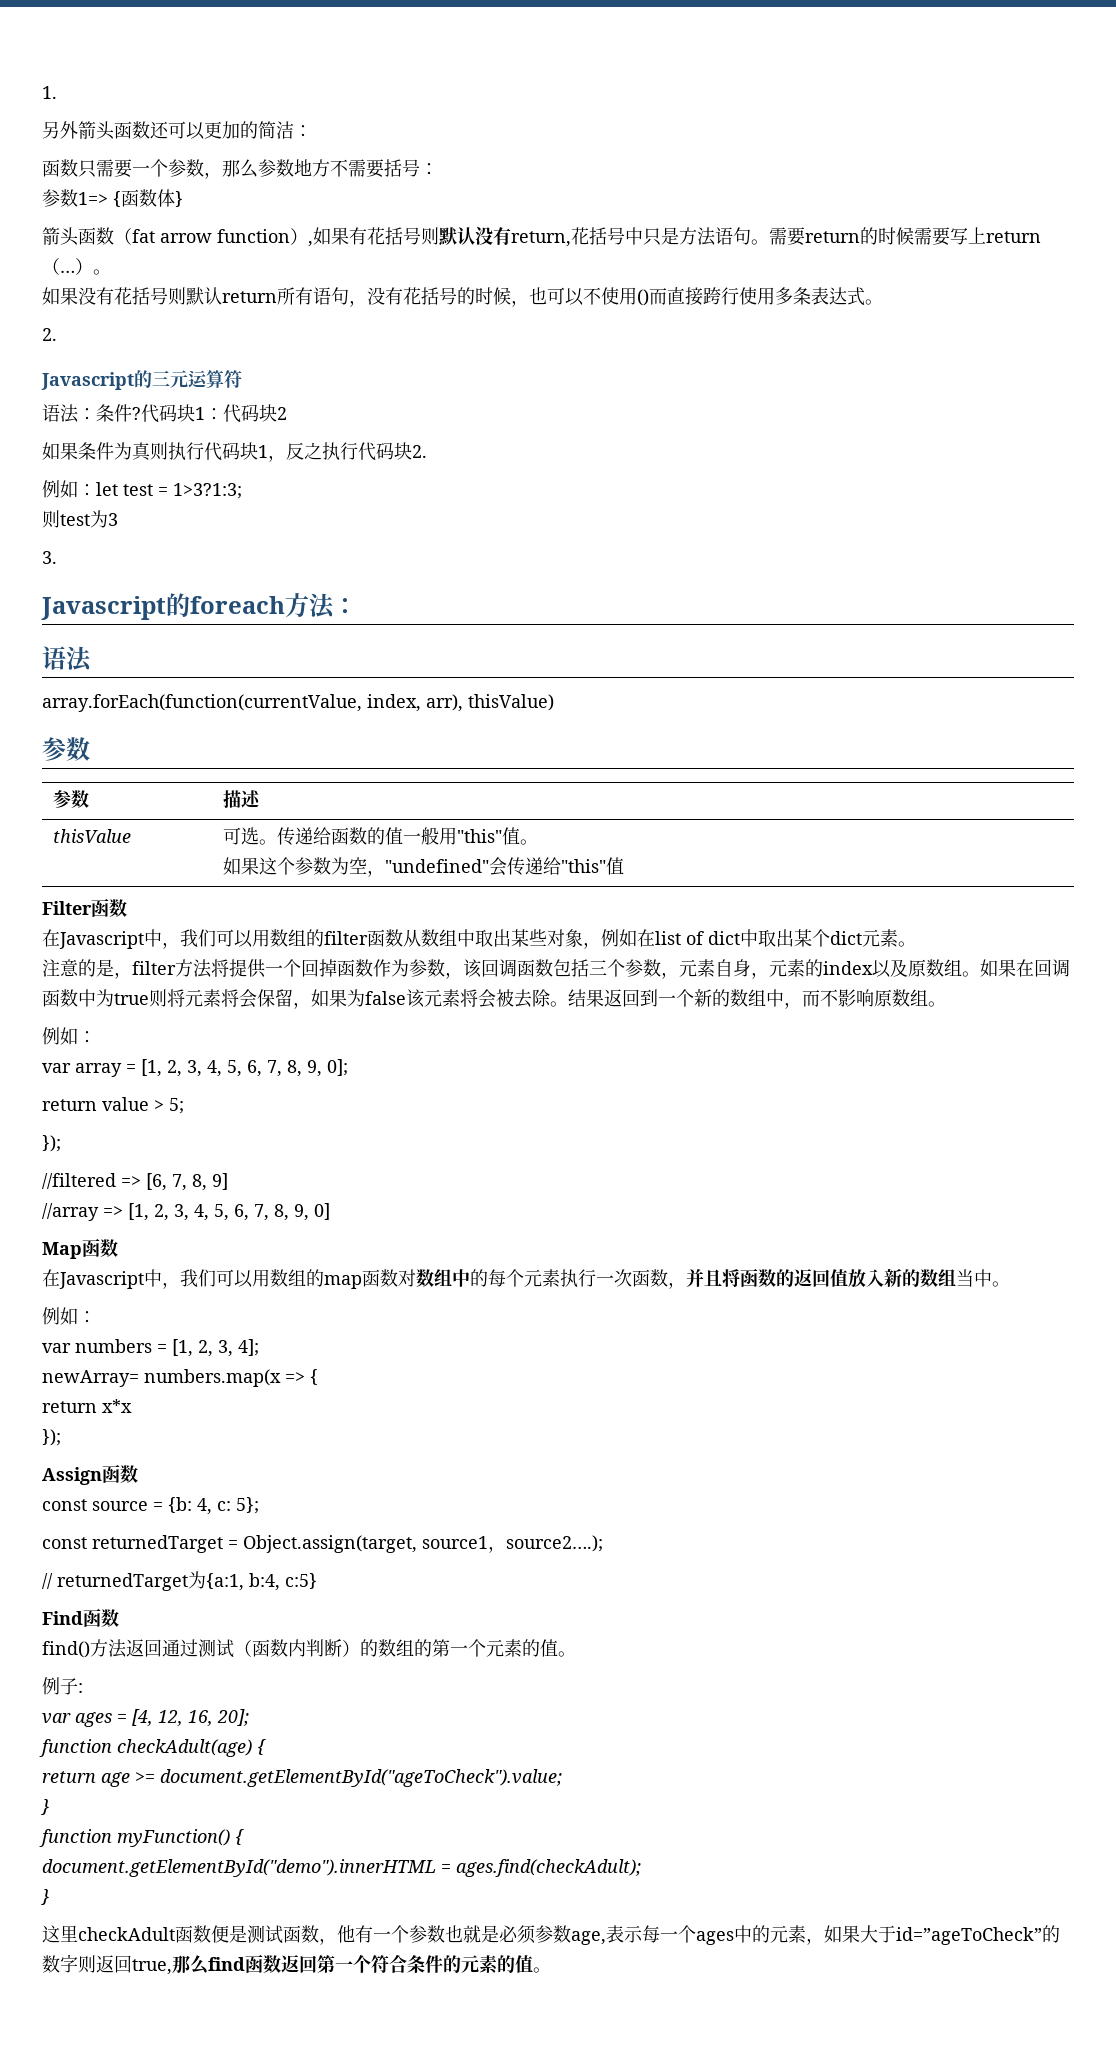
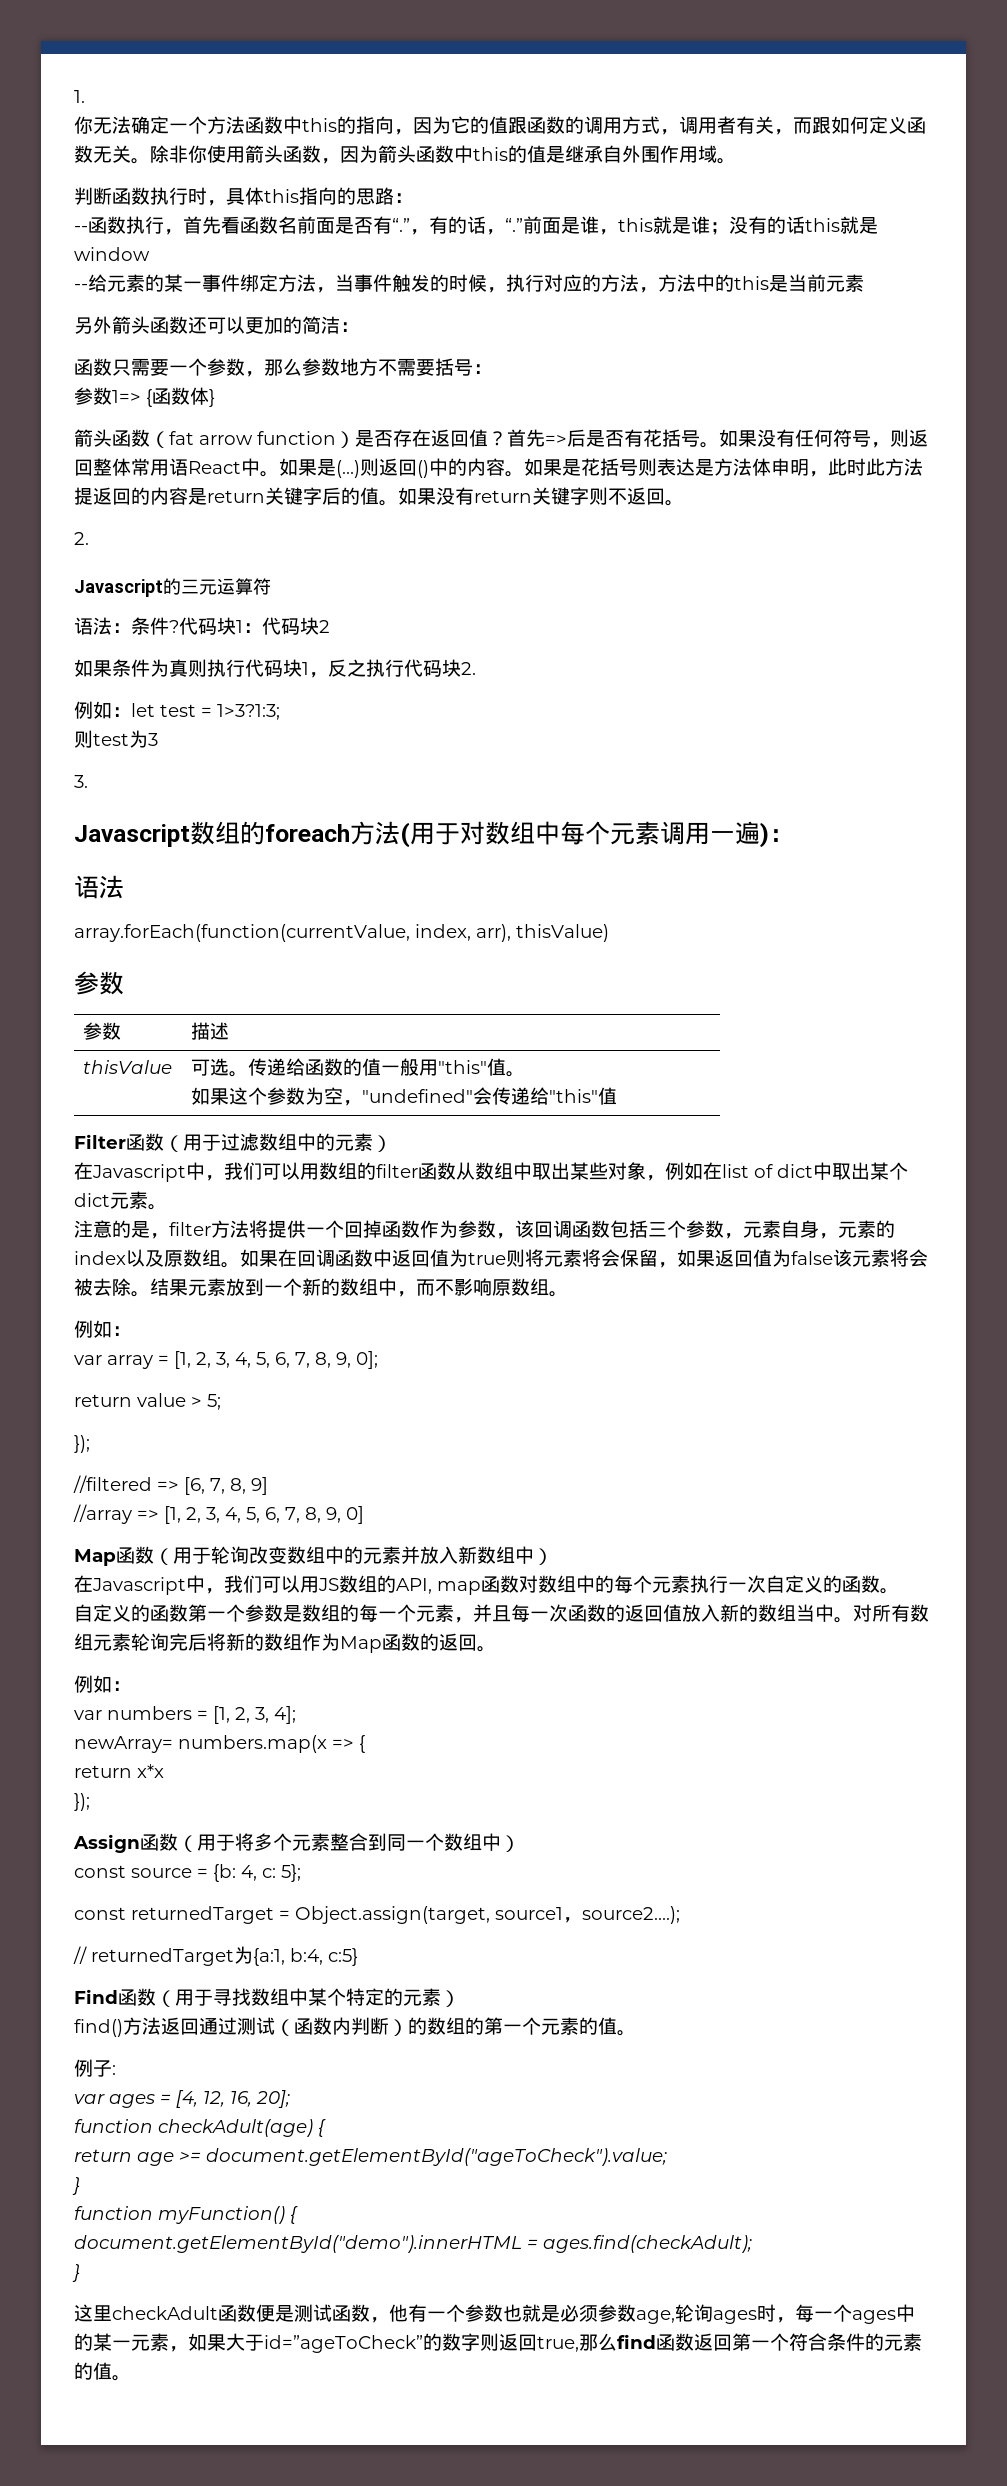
+ 你无法确定一个方法函数中this的指向，因为它的值跟函数的调用方式，调用者有关，而跟如何定义函数无关。除非你使用箭头函数，因为箭头函数中this的值是继承自外围作用域。
+ 判断函数执行时，具体this指向的思路：
+ --函数执行，首先看函数名前面是否有“.”，有的话，“.”前面是谁，this就是谁；没有的话this就是window
+ --给元素的某一事件绑定方法，当事件触发的时候，执行对应的方法，方法中的this是当前元素
- 箭头函数（fat arrow function）,如果有花括号则默认没有return,花括号中只是方法语句。需要return的时候需要写上return（…）。
- 如果没有花括号则默认return所有语句，没有花括号的时候，也可以不使用()而直接跨行使用多条表达式。
+ 箭头函数（fat arrow function）是否存在返回值？首先=>后是否有花括号。如果没有任何符号，则返回整体常用语React中。如果是(…)则返回()中的内容。如果是花括号则表达是方法体申明，此时此方法提返回的内容是return关键字后的值。如果没有return关键字则不返回。
- Javascript的foreach方法：
+ Javascript数组的foreach方法(用于对数组中每个元素调用一遍)：
- Filter函数
+ Filter函数（用于过滤数组中的元素）
- 如果在回调函数中为true则将元素将会保留，如果为false该元素将会被去除。
+ 如果在回调函数中返回值为true则将元素将会保留，如果返回值为false该元素将会被去除。
- 结果返回到一个新的数组中，而不影响原数组。
+ 结果元素放到一个新的数组中，而不影响原数组。
- Map函数
- 在Javascript中，我们可以用数组的map函数对数组中的每个元素执行一次函数，并且将函数的返回值放入新的数组当中。
+ Map函数（用于轮询改变数组中的元素并放入新数组中）
+ 在Javascript中，我们可以用JS数组的API, map函数对数组中的每个元素执行一次自定义的函数。
+ 自定义的函数第一个参数是数组的每一个元素，并且每一次函数的返回值放入新的数组当中。对所有数组元素轮询完后将新的数组作为Map函数的返回。
- Assign函数
+ Assign函数（用于将多个元素整合到同一个数组中）
- Find函数
+ Find函数（用于寻找数组中某个特定的元素）
- 这里checkAdult函数便是测试函数，他有一个参数也就是必须参数age,表示每一个ages中的元素，如果大于id=”ageToCheck”的数字则返回true,那么find函数返回第一个符合条件的元素的值。
+ 这里checkAdult函数便是测试函数，他有一个参数也就是必须参数age,轮询ages时，每一个ages中的某一元素，如果大于id=”ageToCheck”的数字则返回true,那么find函数返回第一个符合条件的元素的值。

